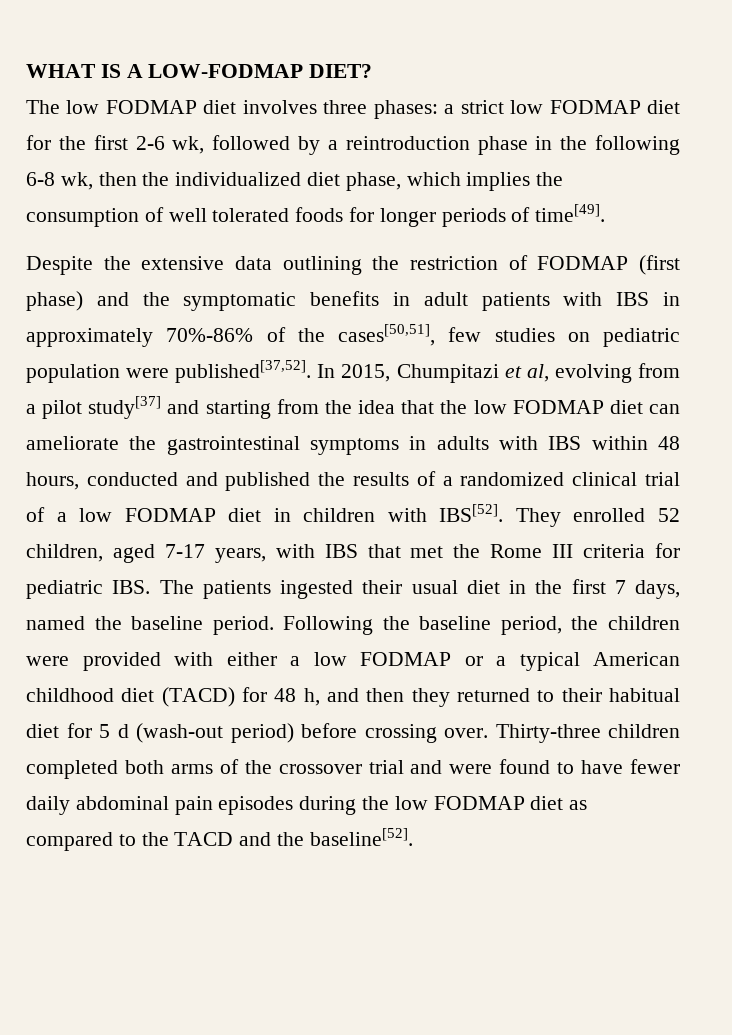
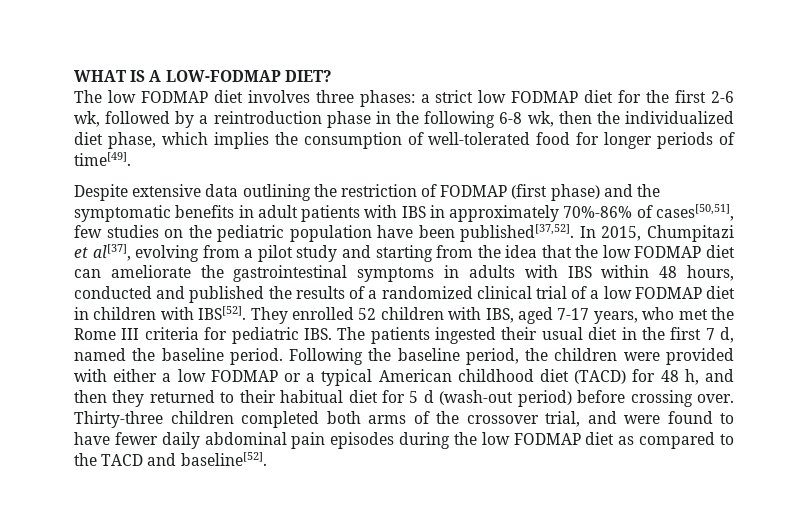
- The low FODMAP diet involves three phases: a strict low FODMAP diet for the first 2-6 wk, followed by a reintroduction phase in the following 6-8 wk, then the individualized diet phase, which implies the consumption of well tolerated foods for longer periods of time[49].
+ The low FODMAP diet involves three phases: a strict low FODMAP diet for the first 2-6 wk, followed by a reintroduction phase in the following 6-8 wk, then the individualized diet phase, which implies the consumption of well-tolerated food for longer periods of time[49].
- Despite the extensive data outlining the restriction of FODMAP (first phase) and the symptomatic benefits in adult patients with IBS in approximately 70%-86% of the cases[50,51], few studies on pediatric population were published[37,52].
+ Despite extensive data outlining the restriction of FODMAP (first phase) and the symptomatic benefits in adult patients with IBS in approximately 70%-86% of cases[50,51], few studies on the pediatric population have been published[37,52].
- In 2015, Chumpitazi et al, evolving from a pilot study[37] and starting from the idea that the low FODMAP diet can ameliorate the gastrointestinal symptoms in adults with IBS within 48 hours, conducted and published the results of a randomized clinical trial of a low FODMAP diet in children with IBS[52].
+ In 2015, Chumpitazi et al[37], evolving from a pilot study and starting from the idea that the low FODMAP diet can ameliorate the gastrointestinal symptoms in adults with IBS within 48 hours, conducted and published the results of a randomized clinical trial of a low FODMAP diet in children with IBS[52].
- They enrolled 52 children, aged 7-17 years, with IBS that met the Rome III criteria for pediatric IBS. The patients ingested their usual diet in the first 7 days, named the baseline period.
+ They enrolled 52 children with IBS, aged 7-17 years, who met the Rome III criteria for pediatric IBS. The patients ingested their usual diet in the first 7 d, named the baseline period.
- Thirty-three children completed both arms of the crossover trial and were found to have fewer daily abdominal pain episodes during the low FODMAP diet as compared to the TACD and the baseline[52].
+ Thirty-three children completed both arms of the crossover trial, and were found to have fewer daily abdominal pain episodes during the low FODMAP diet as compared to the TACD and baseline[52].

